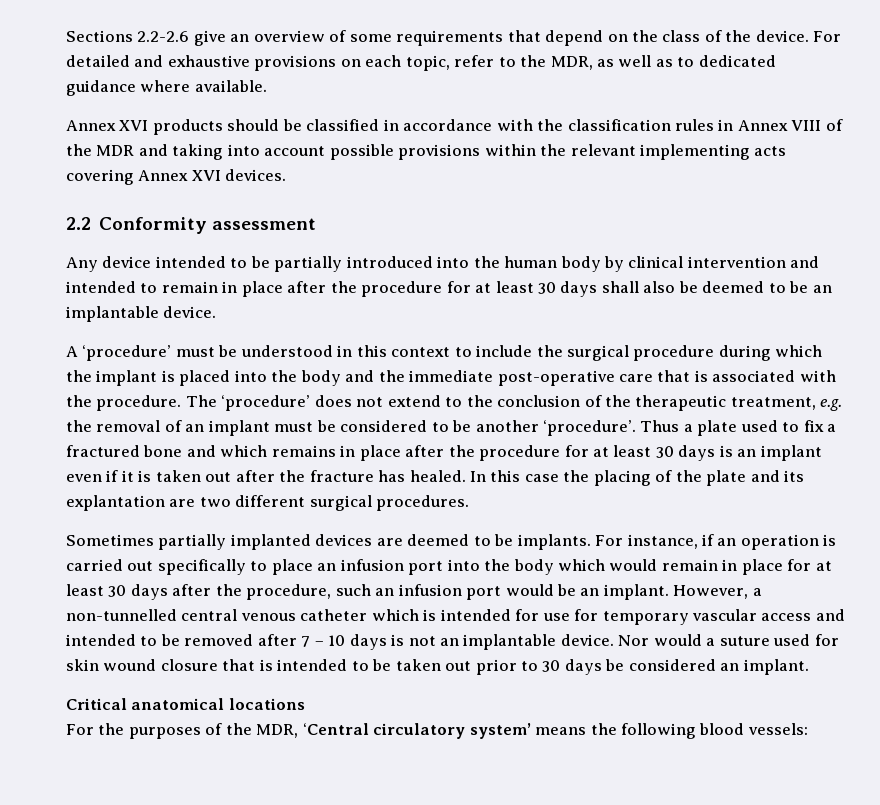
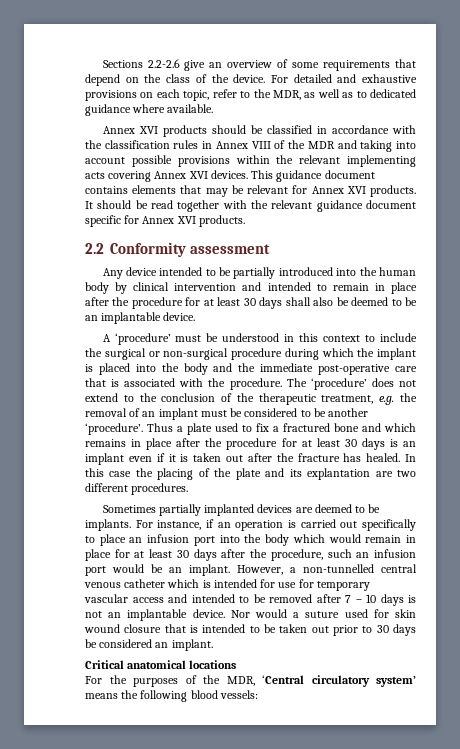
+ This guidance document contains elements that may be relevant for Annex XVI products. It should be read together with the relevant guidance document specific for Annex XVI products.
- A ‘procedure’ must be understood in this context to include the surgical procedure during which the implant is placed into the body and the immediate post-operative care that is associated with the procedure.
+ A ‘procedure’ must be understood in this context to include the surgical or non-surgical procedure during which the implant is placed into the body and the immediate post-operative care that is associated with the procedure.
- In this case the placing of the plate and its explantation are two different surgical procedures.
+ In this case the placing of the plate and its explantation are two different procedures.

